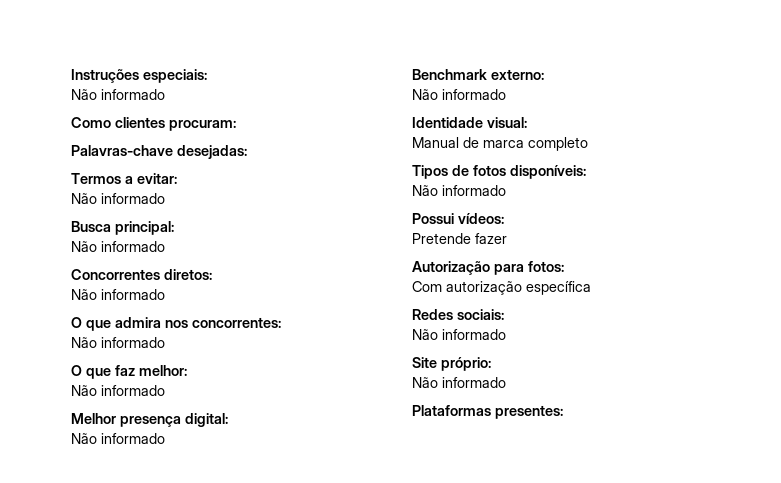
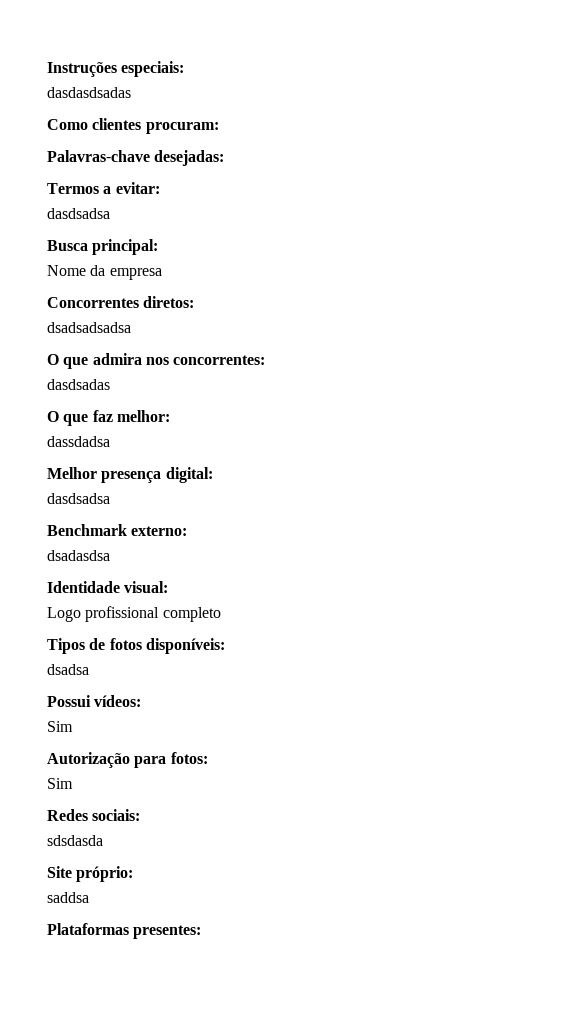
  Instruções especiais:
- Não informado
+ dasdasdsadas
  Termos a evitar:
- Não informado
+ dasdsadsa
  Busca principal:
- Não informado
+ Nome da empresa
  Concorrentes diretos:
- Não informado
+ dsadsadsadsa
  O que admira nos concorrentes:
- Não informado
+ dasdsadas
  O que faz melhor:
- Não informado
+ dassdadsa
  Melhor presença digital:
- Não informado
+ dasdsadsa
  Benchmark externo:
- Não informado
+ dsadasdsa
- Manual de marca completo
+ Logo profissional completo
  Tipos de fotos disponíveis:
- Não informado
+ dsadsa
  Possui vídeos:
- Pretende fazer
+ Sim
  Autorização para fotos:
- Com autorização específica
+ Sim
  Redes sociais:
- Não informado
+ sdsdasda
  Site próprio:
- Não informado
+ saddsa

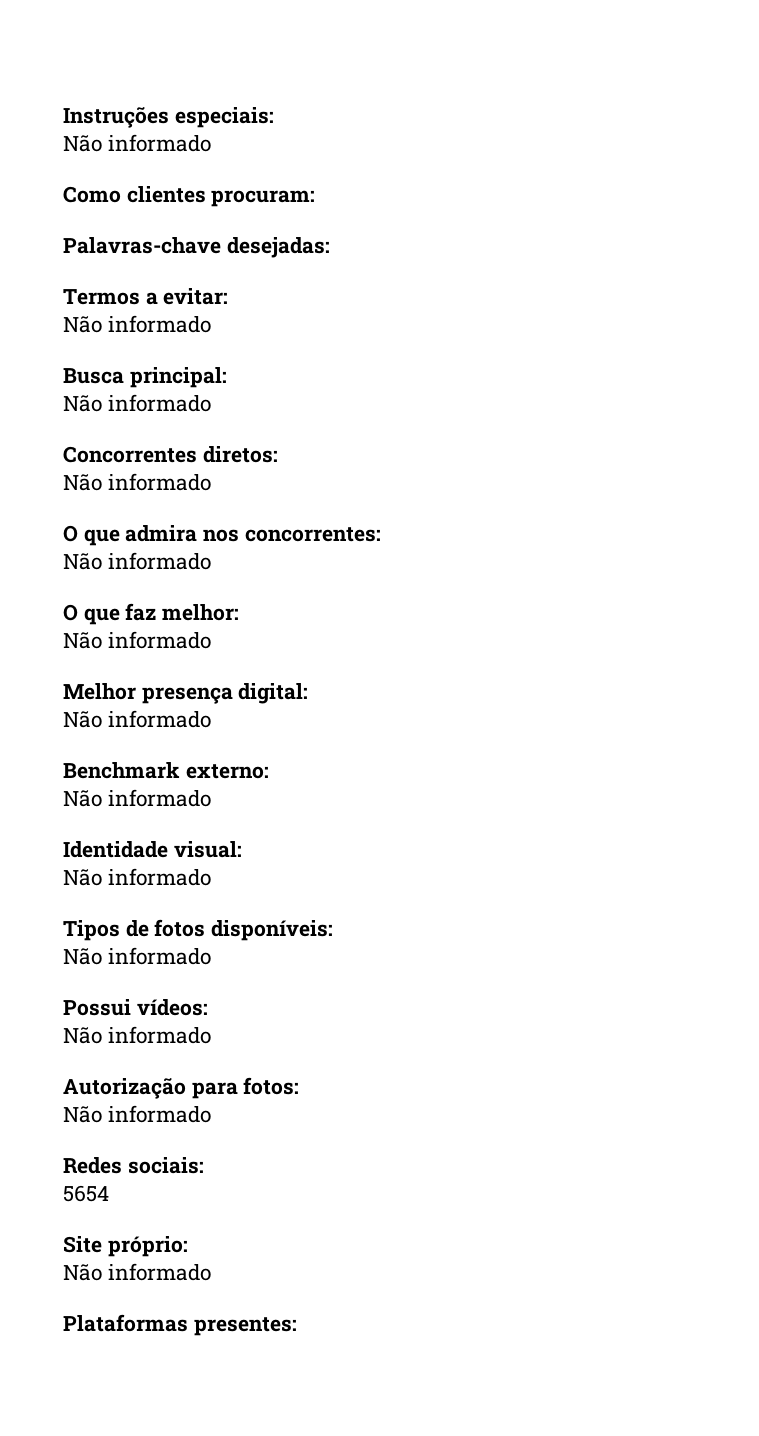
  Instruções especiais:
- dasdasdsadas
+ Não informado
  Termos a evitar:
- dasdsadsa
+ Não informado
  Busca principal:
- Nome da empresa
+ Não informado
  Concorrentes diretos:
- dsadsadsadsa
+ Não informado
  O que admira nos concorrentes:
- dasdsadas
+ Não informado
  O que faz melhor:
- dassdadsa
+ Não informado
  Melhor presença digital:
- dasdsadsa
+ Não informado
  Benchmark externo:
- dsadasdsa
+ Não informado
  Identidade visual:
- Logo profissional completo
+ Não informado
  Tipos de fotos disponíveis:
- dsadsa
+ Não informado
  Possui vídeos:
- Sim
+ Não informado
  Autorização para fotos:
- Sim
+ Não informado
- sdsdasda
+ 5654
  Site próprio:
- saddsa
+ Não informado

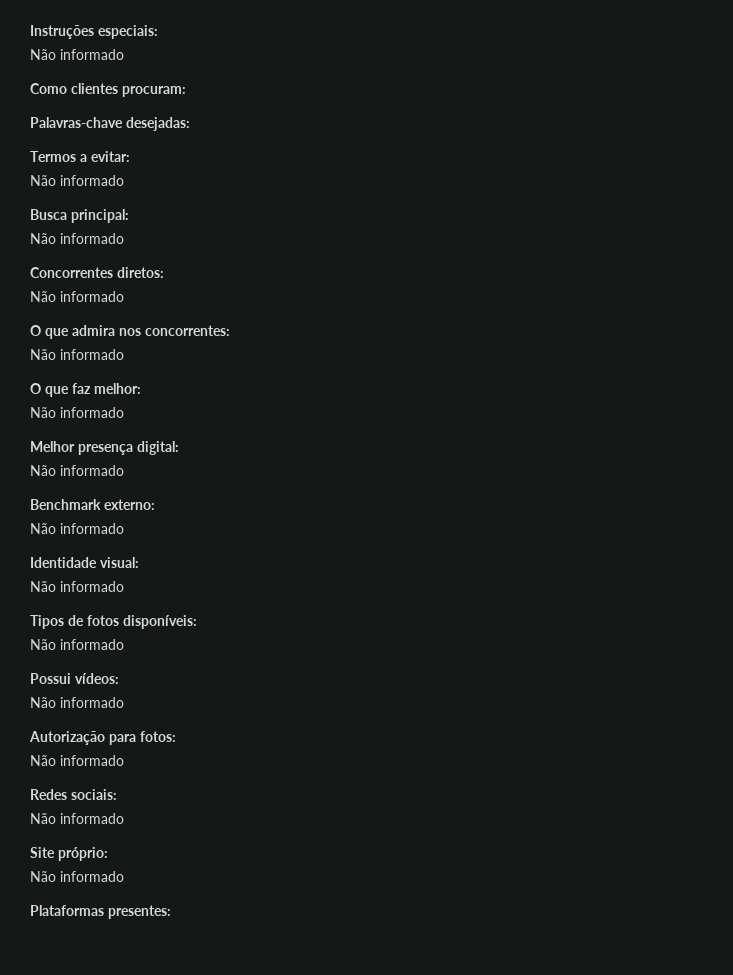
  Redes sociais:
- 5654
+ Não informado

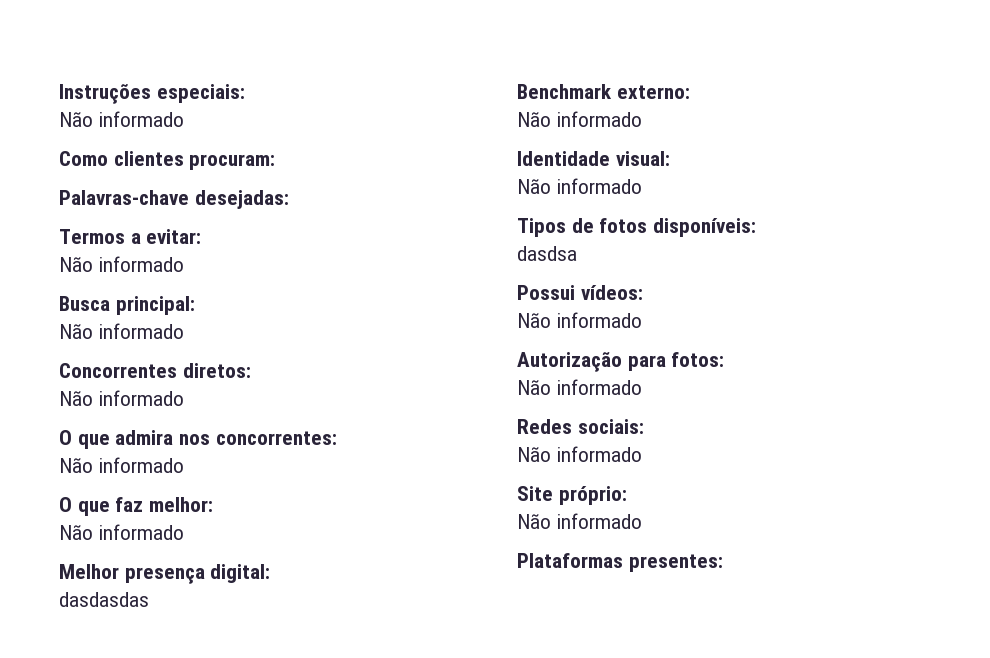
  Melhor presença digital:
- Não informado
+ dasdasdas
  Tipos de fotos disponíveis:
- Não informado
+ dasdsa

